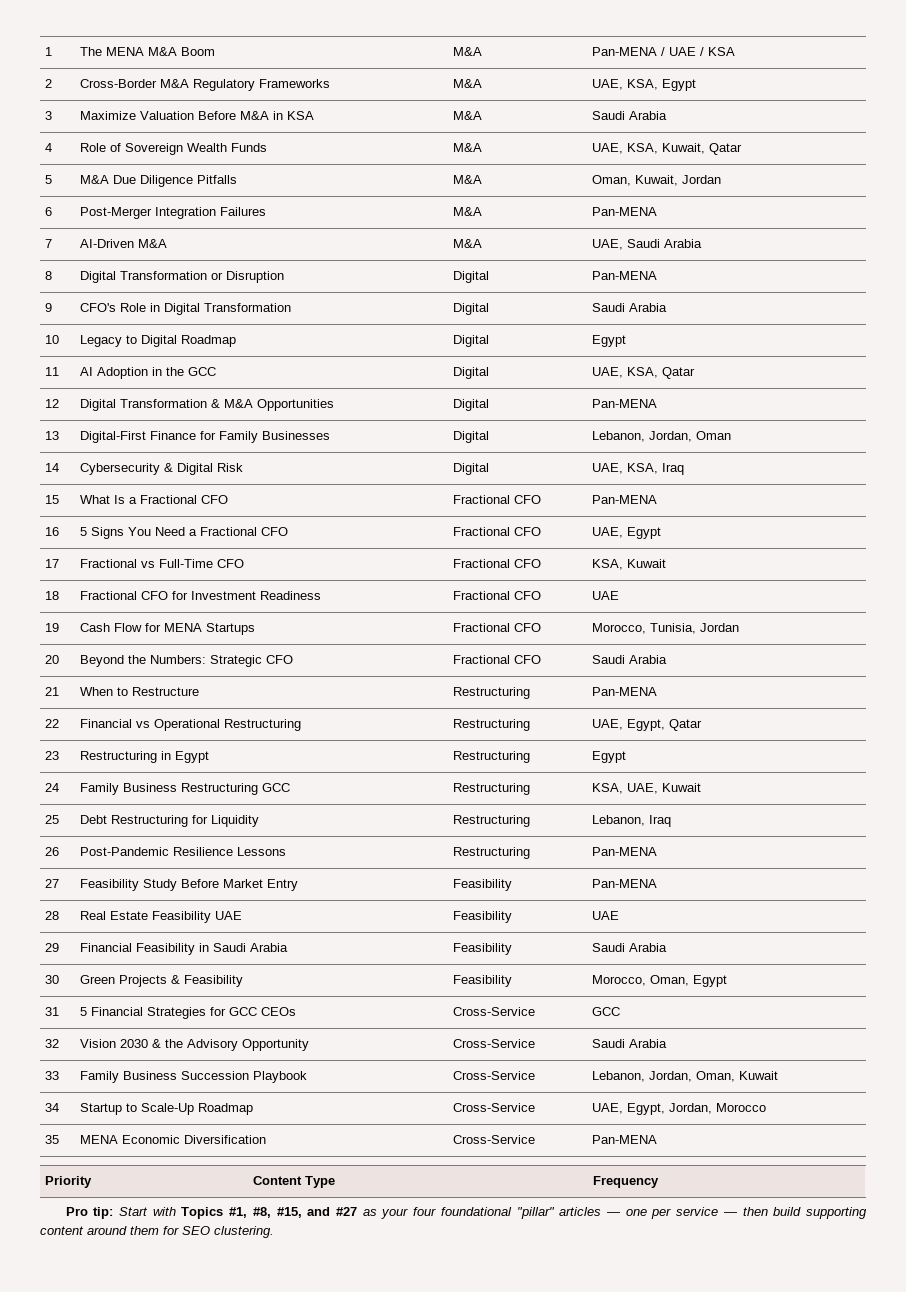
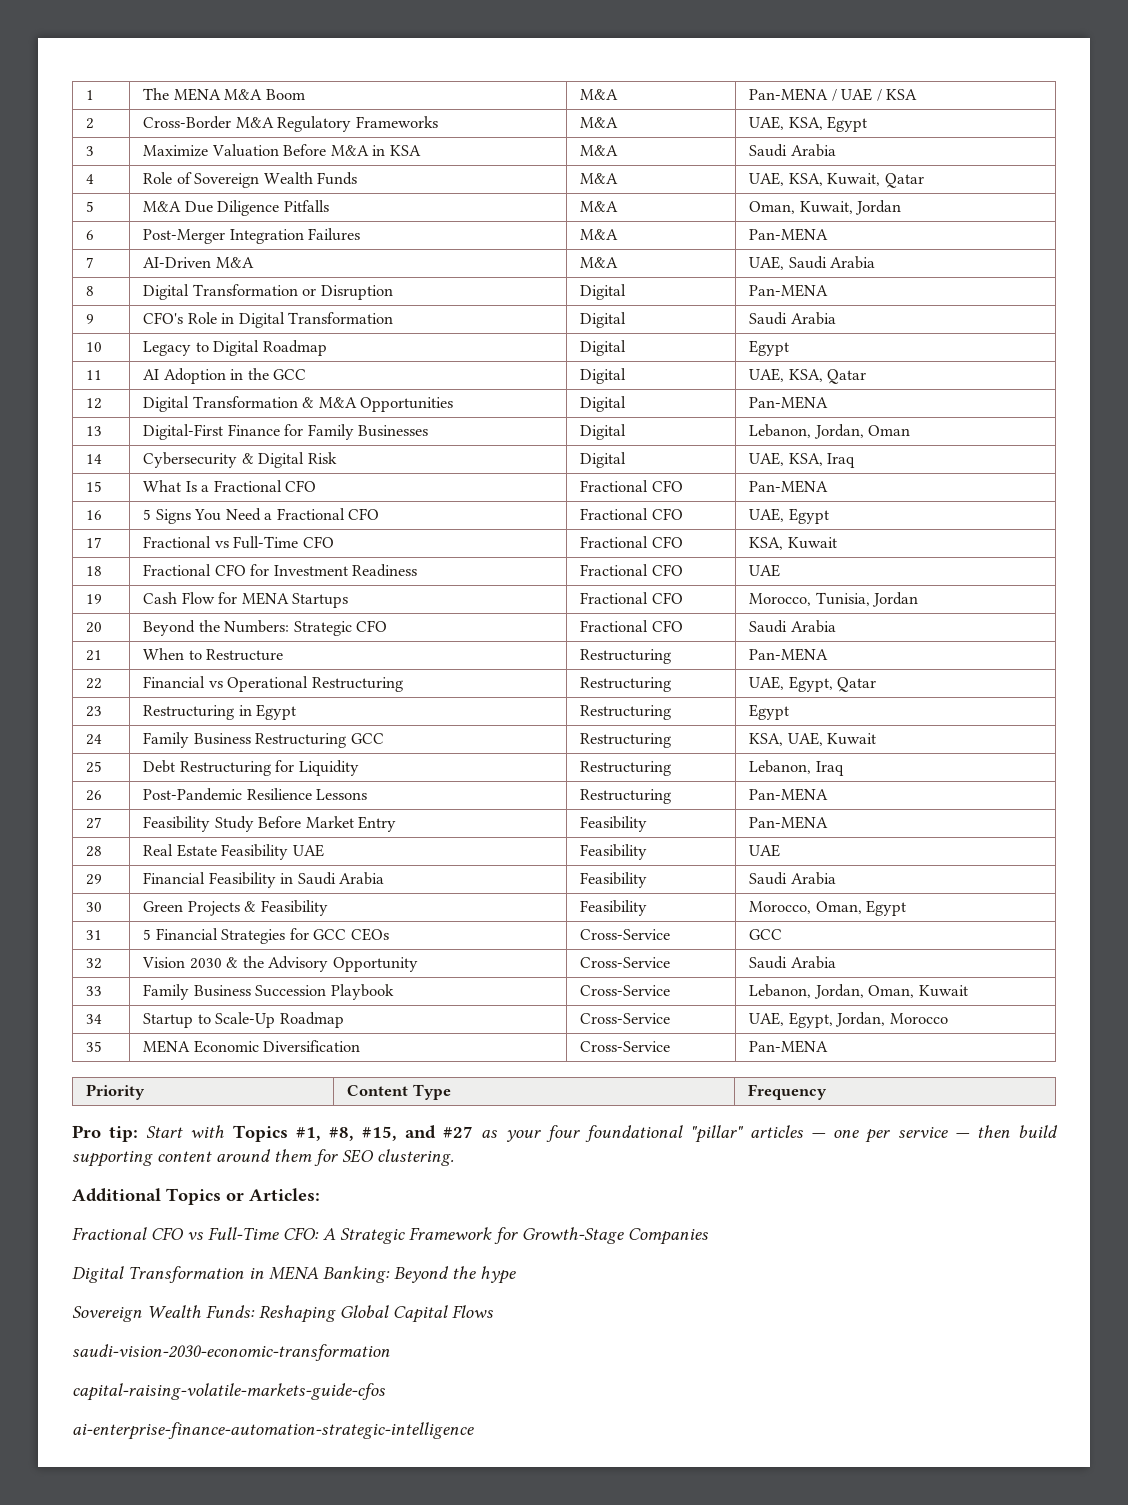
+ Additional Topics or Articles:
+ Fractional CFO vs Full-Time CFO: A Strategic Framework for Growth-Stage Companies
+ Digital Transformation in MENA Banking: Beyond the hype
+ Sovereign Wealth Funds: Reshaping Global Capital Flows
+ saudi-vision-2030-economic-transformation
+ capital-raising-volatile-markets-guide-cfos
+ ai-enterprise-finance-automation-strategic-intelligence

